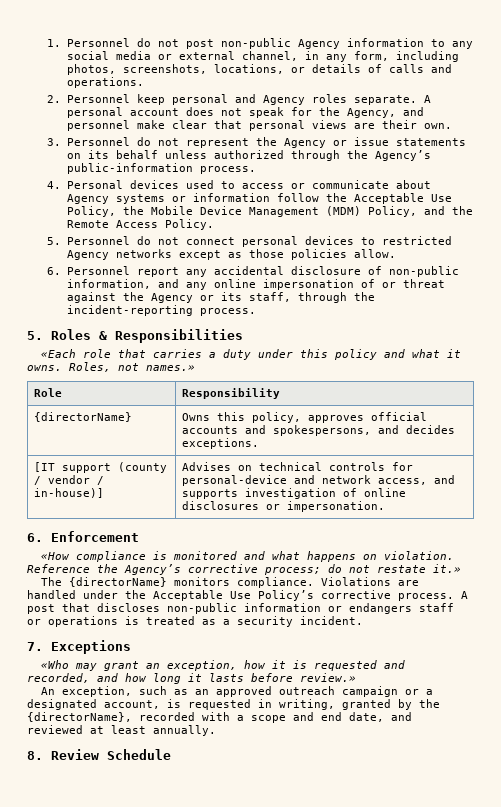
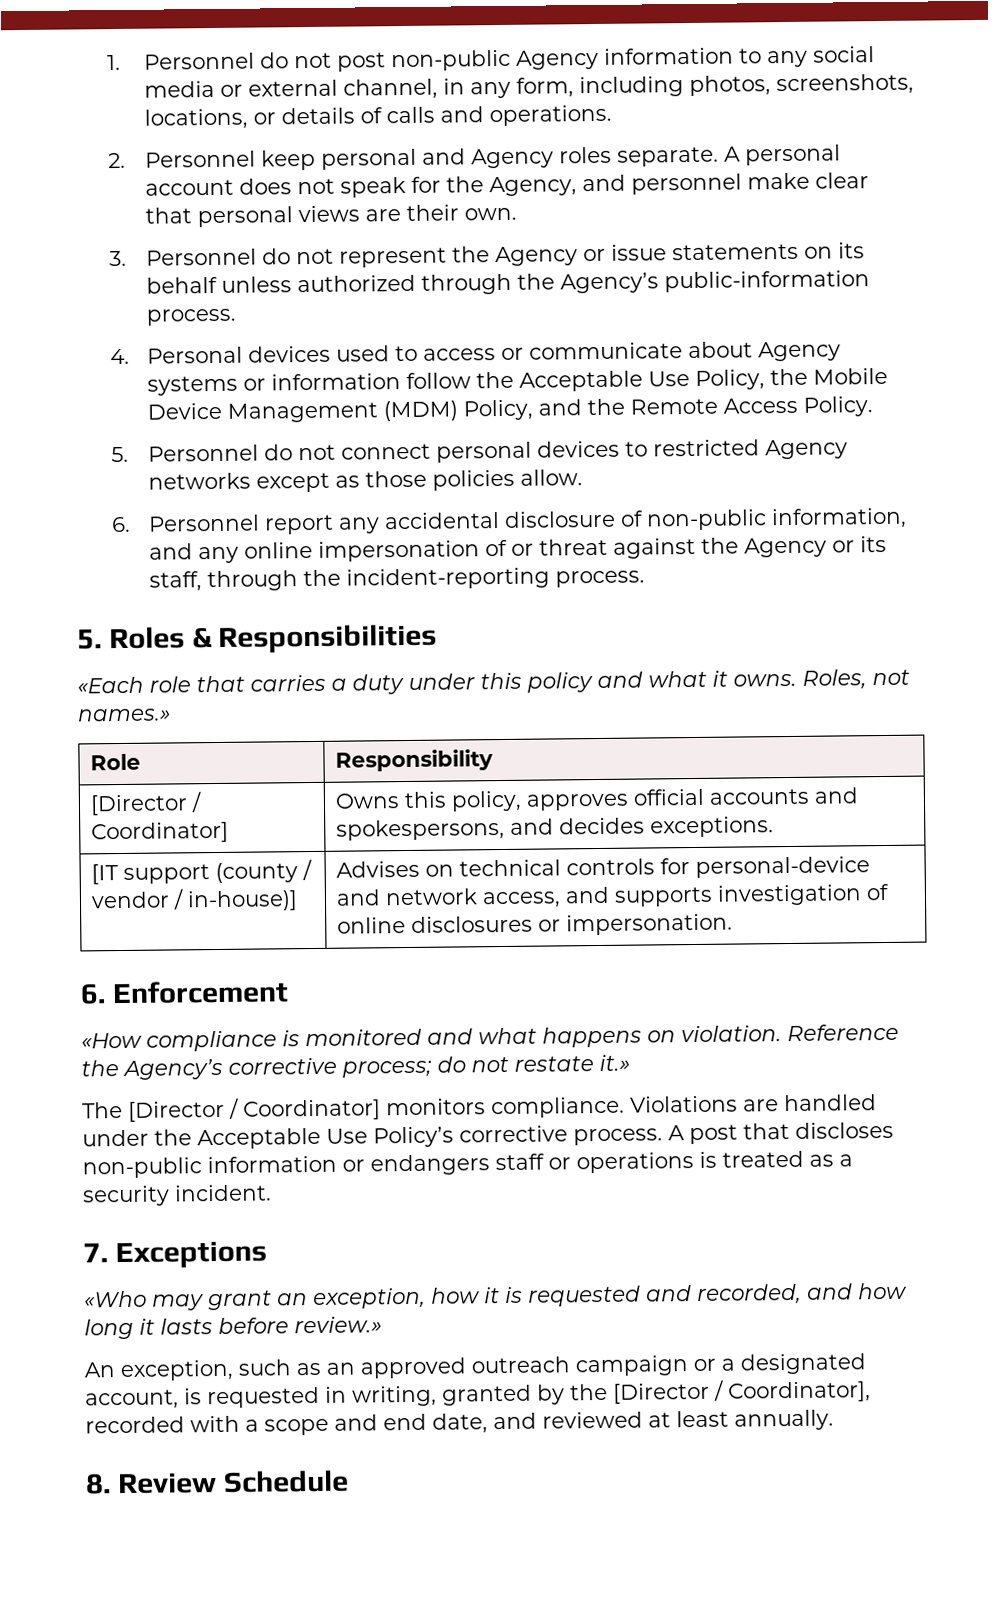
- {directorName} | Owns this policy, approves official accounts and spokespersons, and decides exceptions.
+ [Director / Coordinator] | Owns this policy, approves official accounts and spokespersons, and decides exceptions.
- The {directorName} monitors compliance.
+ The [Director / Coordinator] monitors compliance.
- An exception, such as an approved outreach campaign or a designated account, is requested in writing, granted by the {directorName}, recorded with a scope and end date, and reviewed at least annually.
+ An exception, such as an approved outreach campaign or a designated account, is requested in writing, granted by the [Director / Coordinator], recorded with a scope and end date, and reviewed at least annually.

